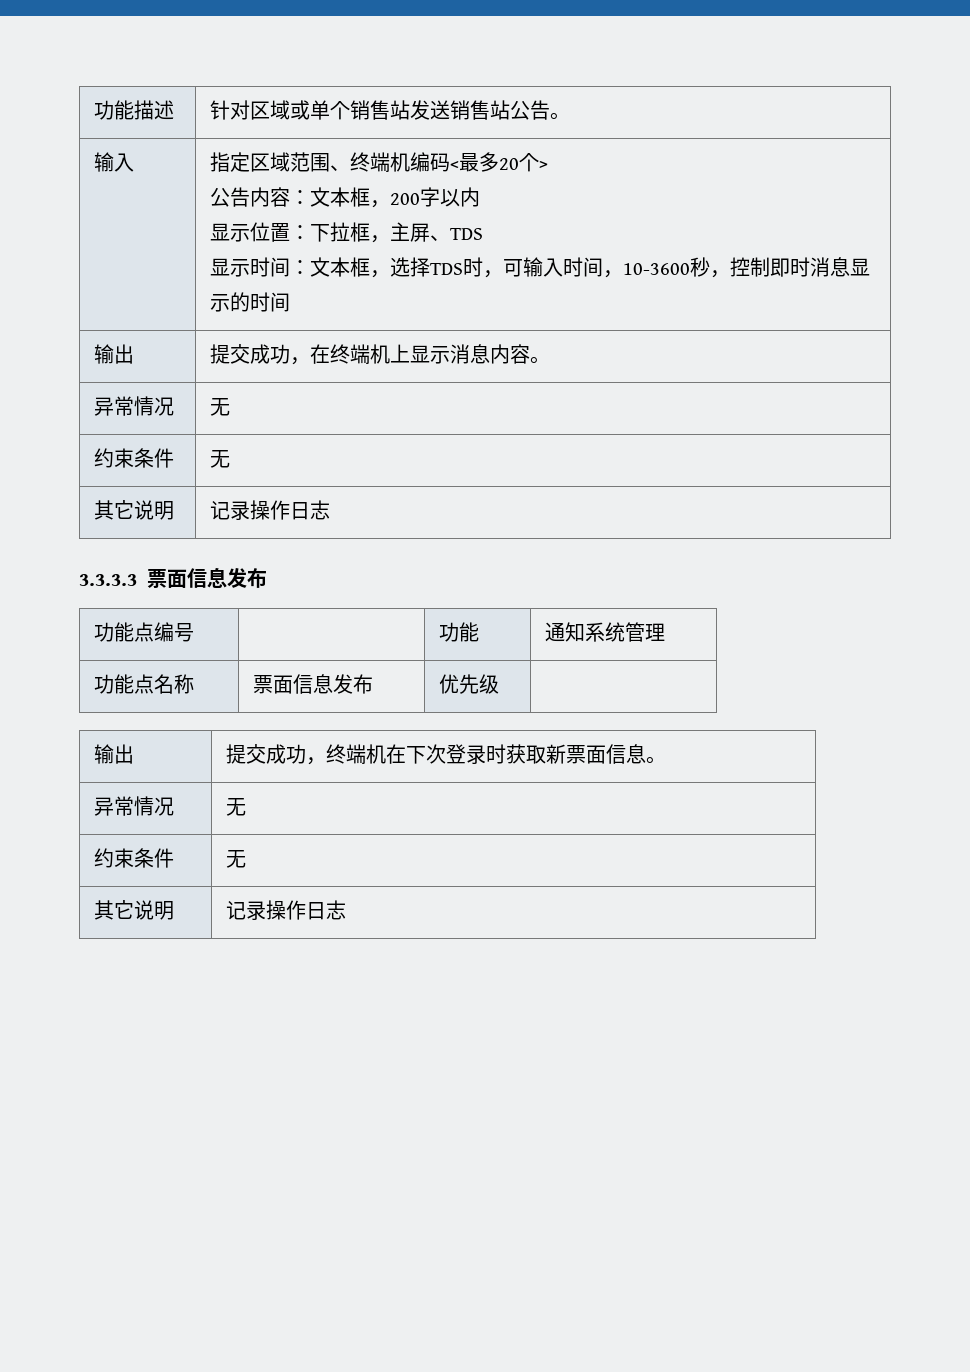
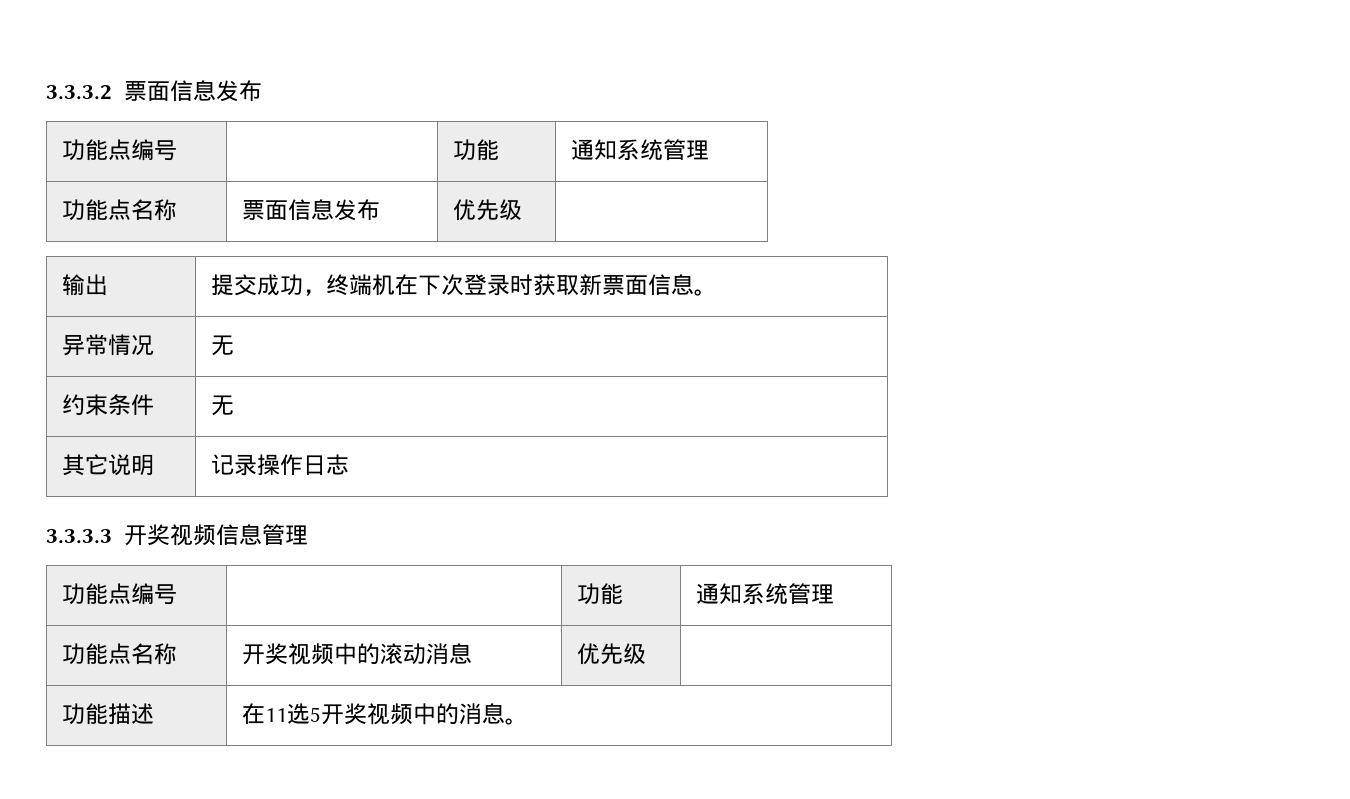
- 功能描述 | 针对区域或单个销售站发送销售站公告。
- 输入 | 指定区域范围、终端机编码<最多20个>
- 公告内容：文本框，200字以内
- 显示位置：下拉框，主屏、TDS
- 显示时间：文本框，选择TDS时，可输入时间，10-3600秒，控制即时消息显示的时间
- 输出 | 提交成功，在终端机上显示消息内容。
- 异常情况 | 无
- 约束条件 | 无
- 其它说明 | 记录操作日志
- 3.3.3.3票面信息发布
+ 3.3.3.2票面信息发布
+ 3.3.3.3开奖视频信息管理
+ 功能点编号 | | 功能 | 通知系统管理
+ 功能点名称 | 开奖视频中的滚动消息 | 优先级 |
+ 功能描述 | 在11选5开奖视频中的消息。

